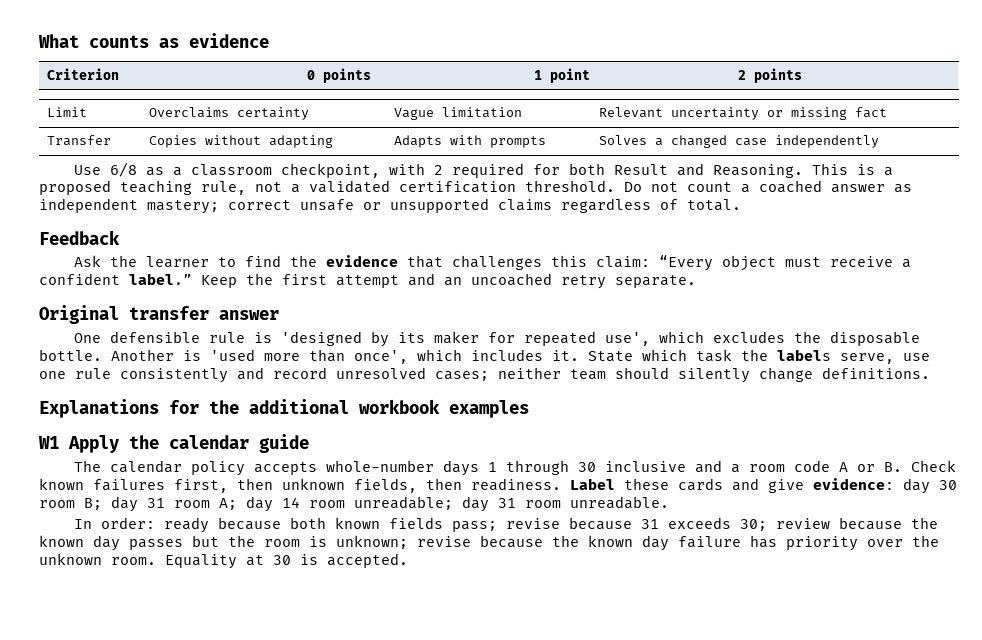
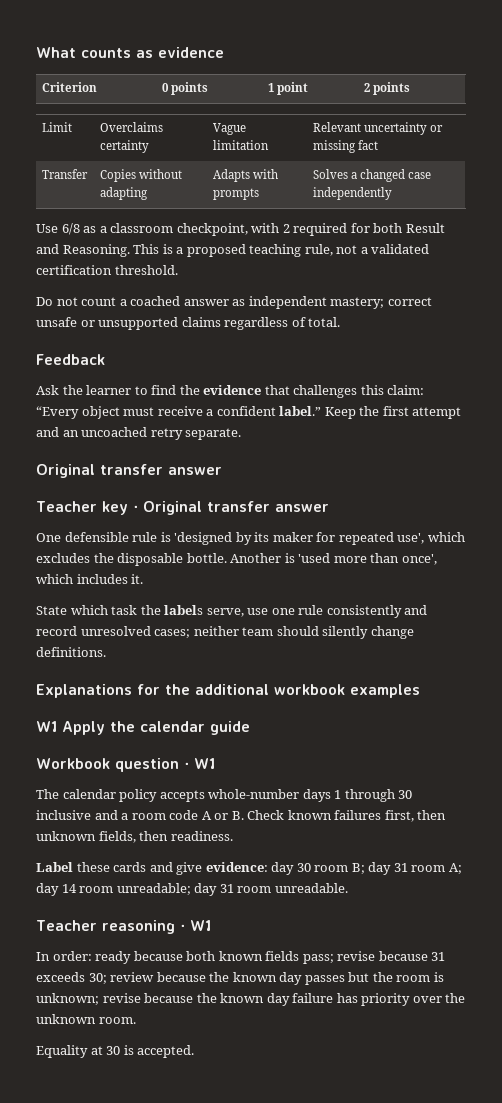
- This is a proposed teaching rule, not a validated certification threshold. Do not count a coached answer as independent mastery; correct unsafe or unsupported claims regardless of total.
+ This is a proposed teaching rule, not a validated certification threshold.
+ Do not count a coached answer as independent mastery; correct unsafe or unsupported claims regardless of total.
+ Teacher key · Original transfer answer
- Another is 'used more than once', which includes it. State which task the labels serve, use one rule consistently and record unresolved cases; neither team should silently change definitions.
+ Another is 'used more than once', which includes it.
+ State which task the labels serve, use one rule consistently and record unresolved cases; neither team should silently change definitions.
+ Workbook question · W1
- The calendar policy accepts whole-number days 1 through 30 inclusive and a room code A or B. Check known failures first, then unknown fields, then readiness. Label these cards and give evidence: day 30 room B; day 31 room A; day 14 room unreadable; day 31 room unreadable.
+ The calendar policy accepts whole-number days 1 through 30 inclusive and a room code A or B. Check known failures first, then unknown fields, then readiness.
+ Label these cards and give evidence: day 30 room B; day 31 room A; day 14 room unreadable; day 31 room unreadable.
+ Teacher reasoning · W1
- In order: ready because both known fields pass; revise because 31 exceeds 30; review because the known day passes but the room is unknown; revise because the known day failure has priority over the unknown room. Equality at 30 is accepted.
+ In order: ready because both known fields pass; revise because 31 exceeds 30; review because the known day passes but the room is unknown; revise because the known day failure has priority over the unknown room.
+ Equality at 30 is accepted.

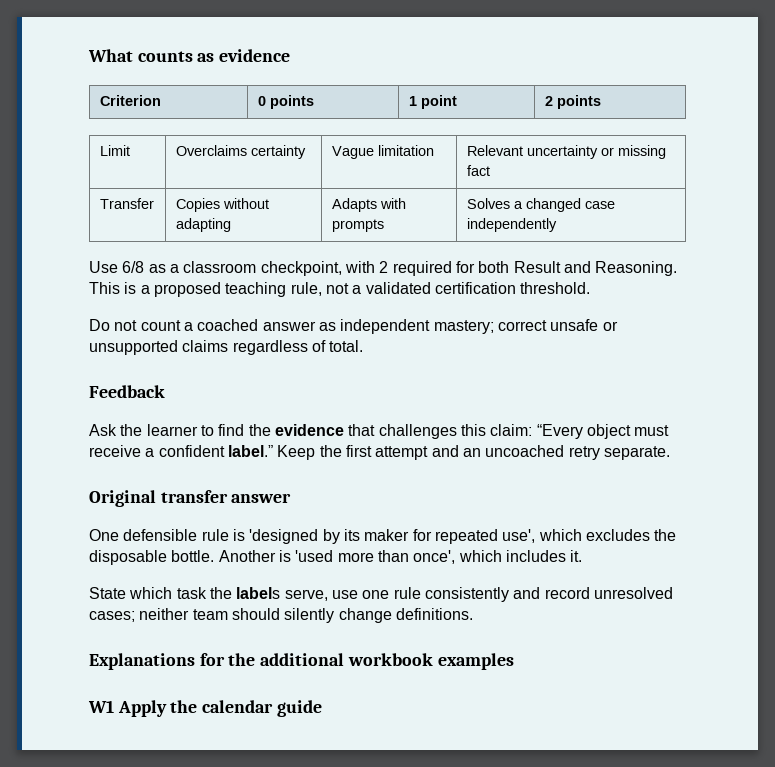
- Teacher key · Original transfer answer
- Workbook question · W1
- The calendar policy accepts whole-number days 1 through 30 inclusive and a room code A or B. Check known failures first, then unknown fields, then readiness.
- Label these cards and give evidence: day 30 room B; day 31 room A; day 14 room unreadable; day 31 room unreadable.
- Teacher reasoning · W1
- In order: ready because both known fields pass; revise because 31 exceeds 30; review because the known day passes but the room is unknown; revise because the known day failure has priority over the unknown room.
- Equality at 30 is accepted.

